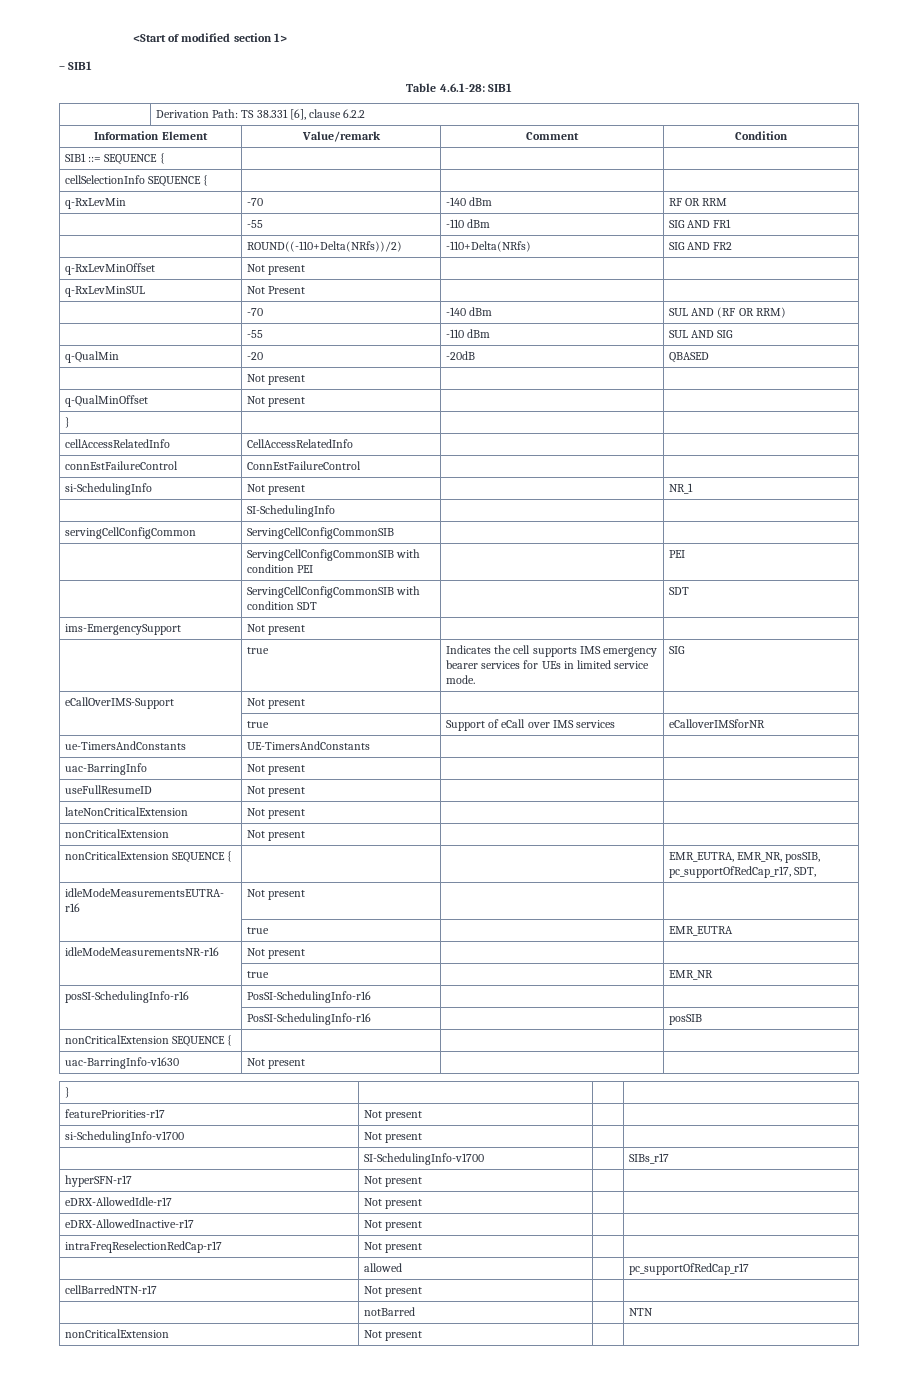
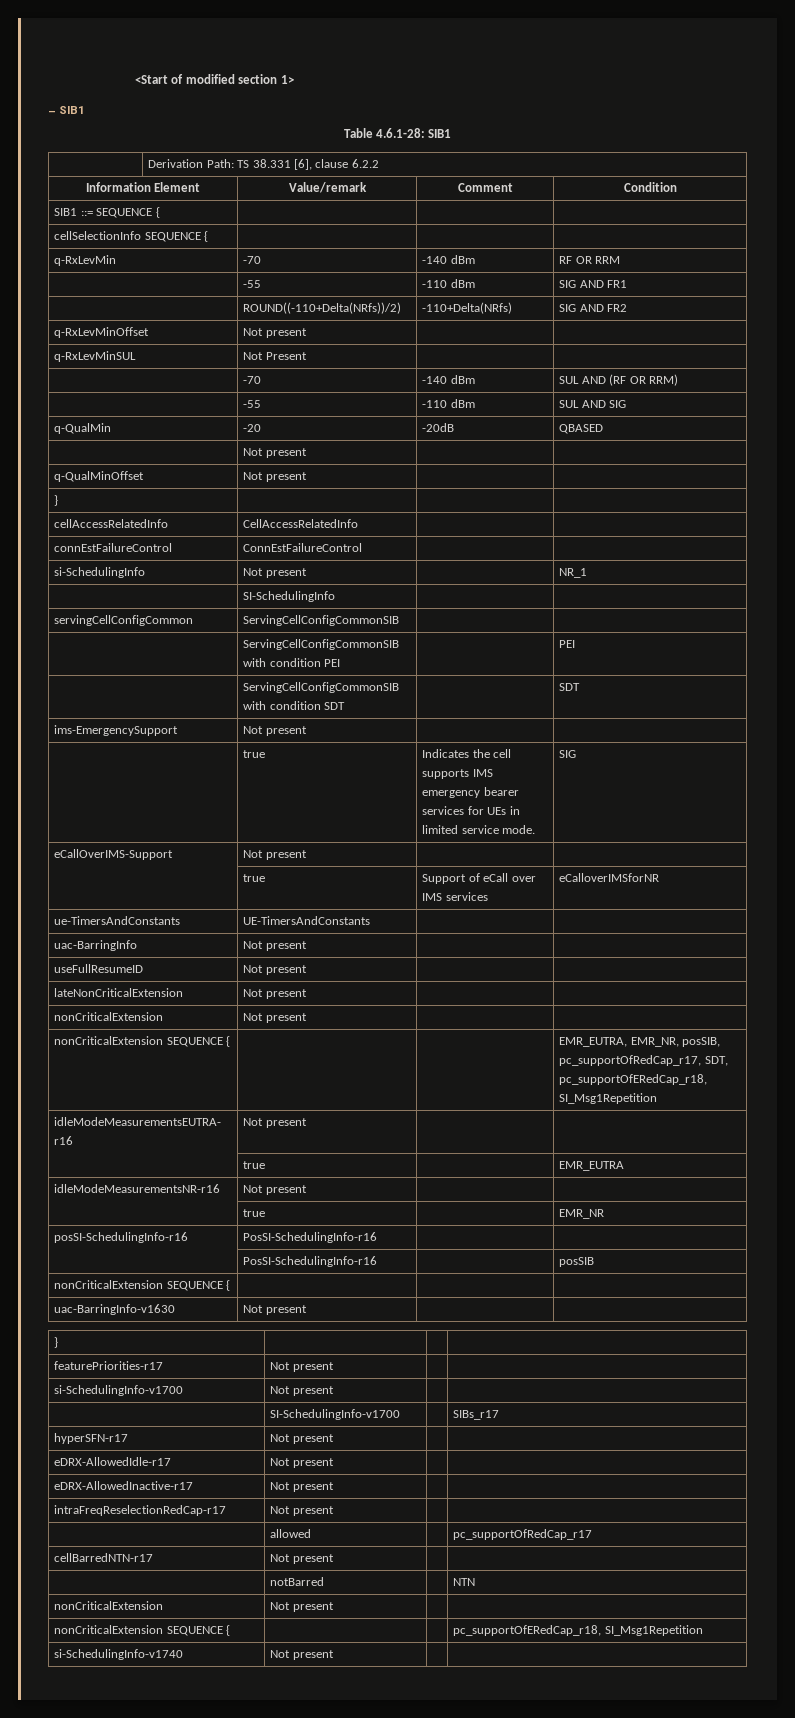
- nonCriticalExtension SEQUENCE { | | | EMR_EUTRA, EMR_NR, posSIB, pc_supportOfRedCap_r17, SDT,
+ nonCriticalExtension SEQUENCE { | | | EMR_EUTRA, EMR_NR, posSIB, pc_supportOfRedCap_r17, SDT, pc_supportOfERedCap_r18, SI_Msg1Repetition
+ nonCriticalExtension SEQUENCE { | | | pc_supportOfERedCap_r18, SI_Msg1Repetition
+ si-SchedulingInfo-v1740 | Not present | |

